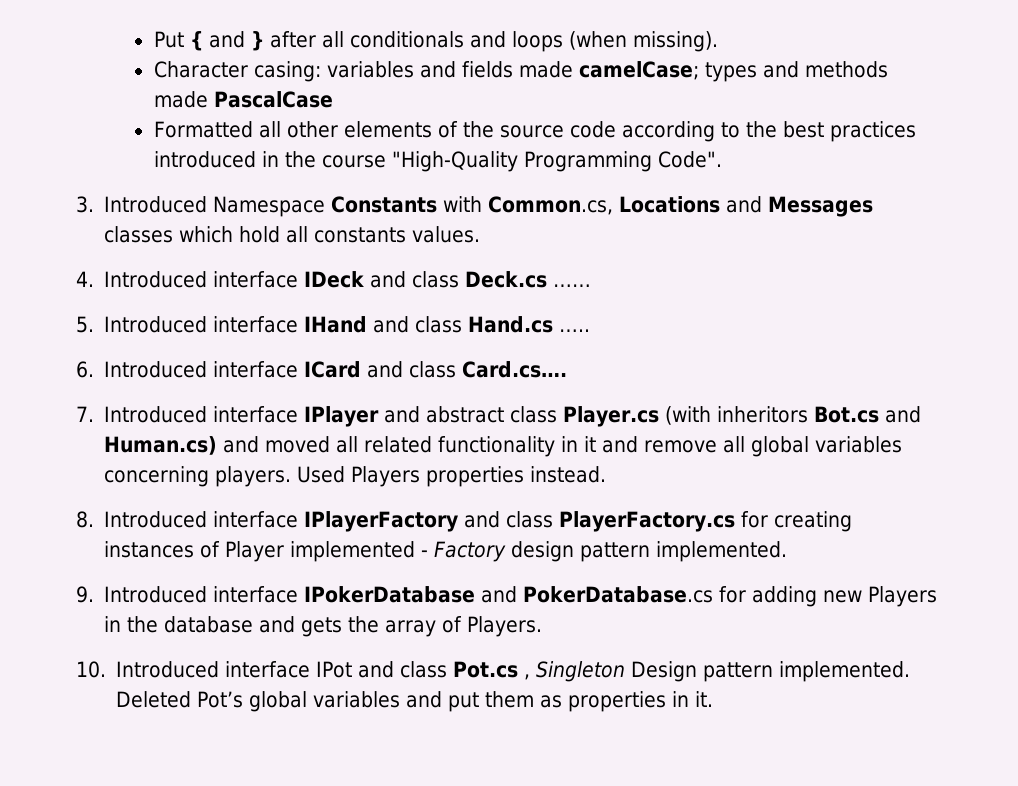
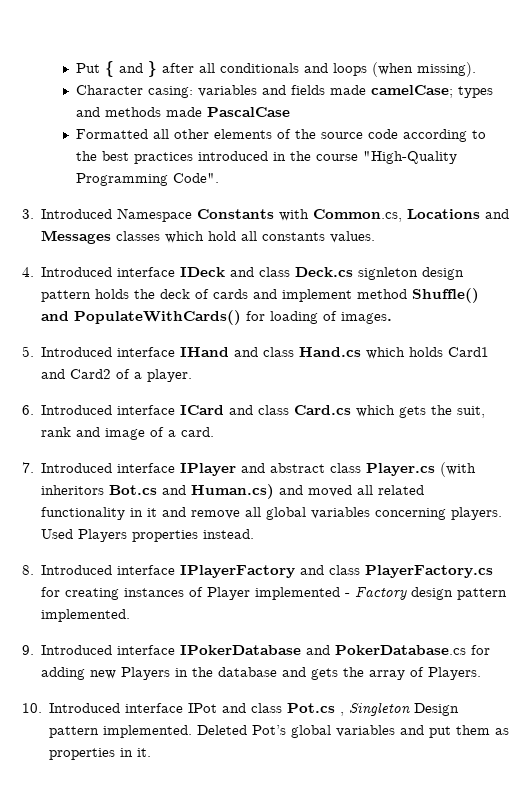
- 4. Introduced interface IDeck and class Deck.cs ……
+ 4. Introduced interface IDeck and class Deck.cs signleton design pattern holds the deck of cards and implement method Shuffle() and PopulateWithCards() for loading of images.
- 5. Introduced interface IHand and class Hand.cs …..
+ 5. Introduced interface IHand and class Hand.cs which holds Card1 and Card2 of a player.
- 6. Introduced interface ICard and class Card.cs….
+ 6. Introduced interface ICard and class Card.cs which gets the suit, rank and image of a card.

